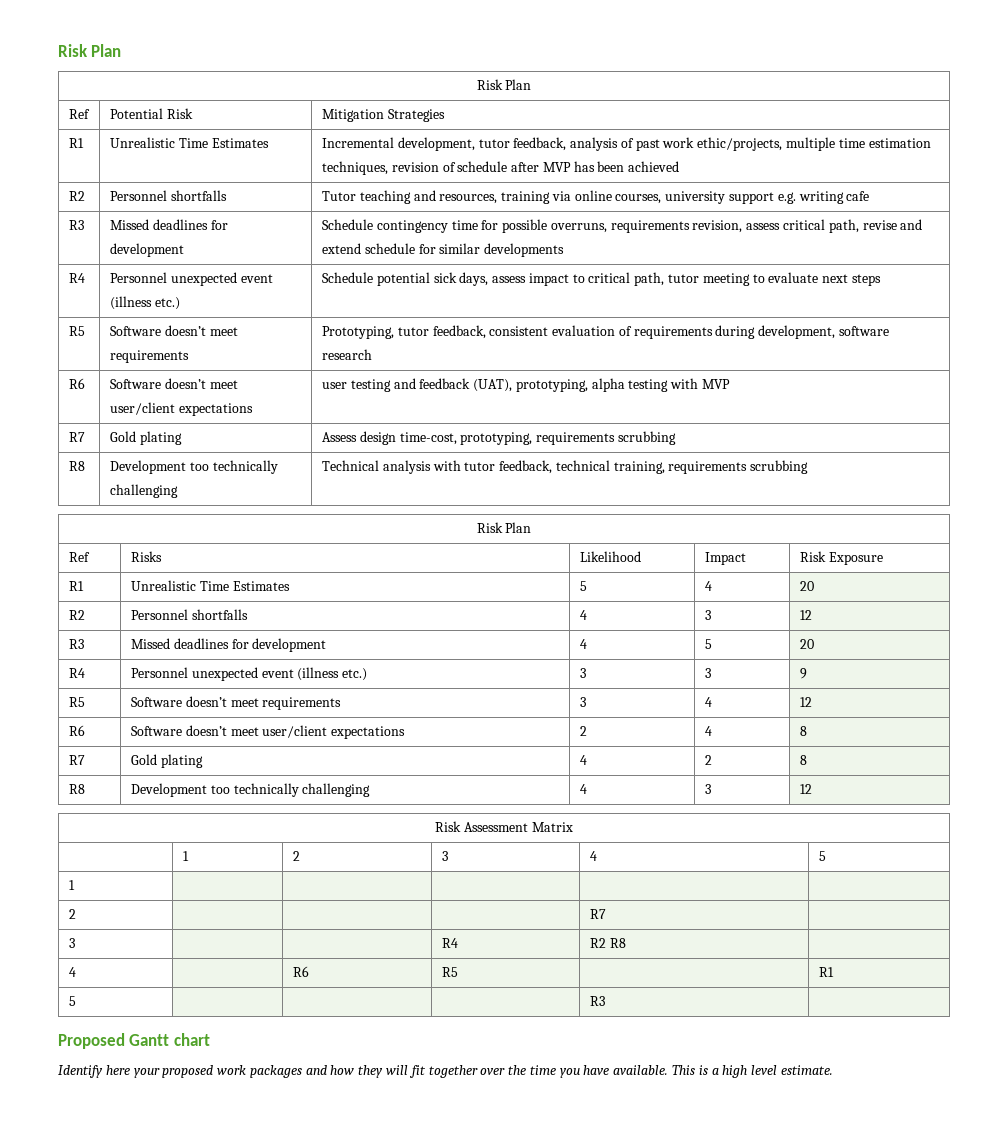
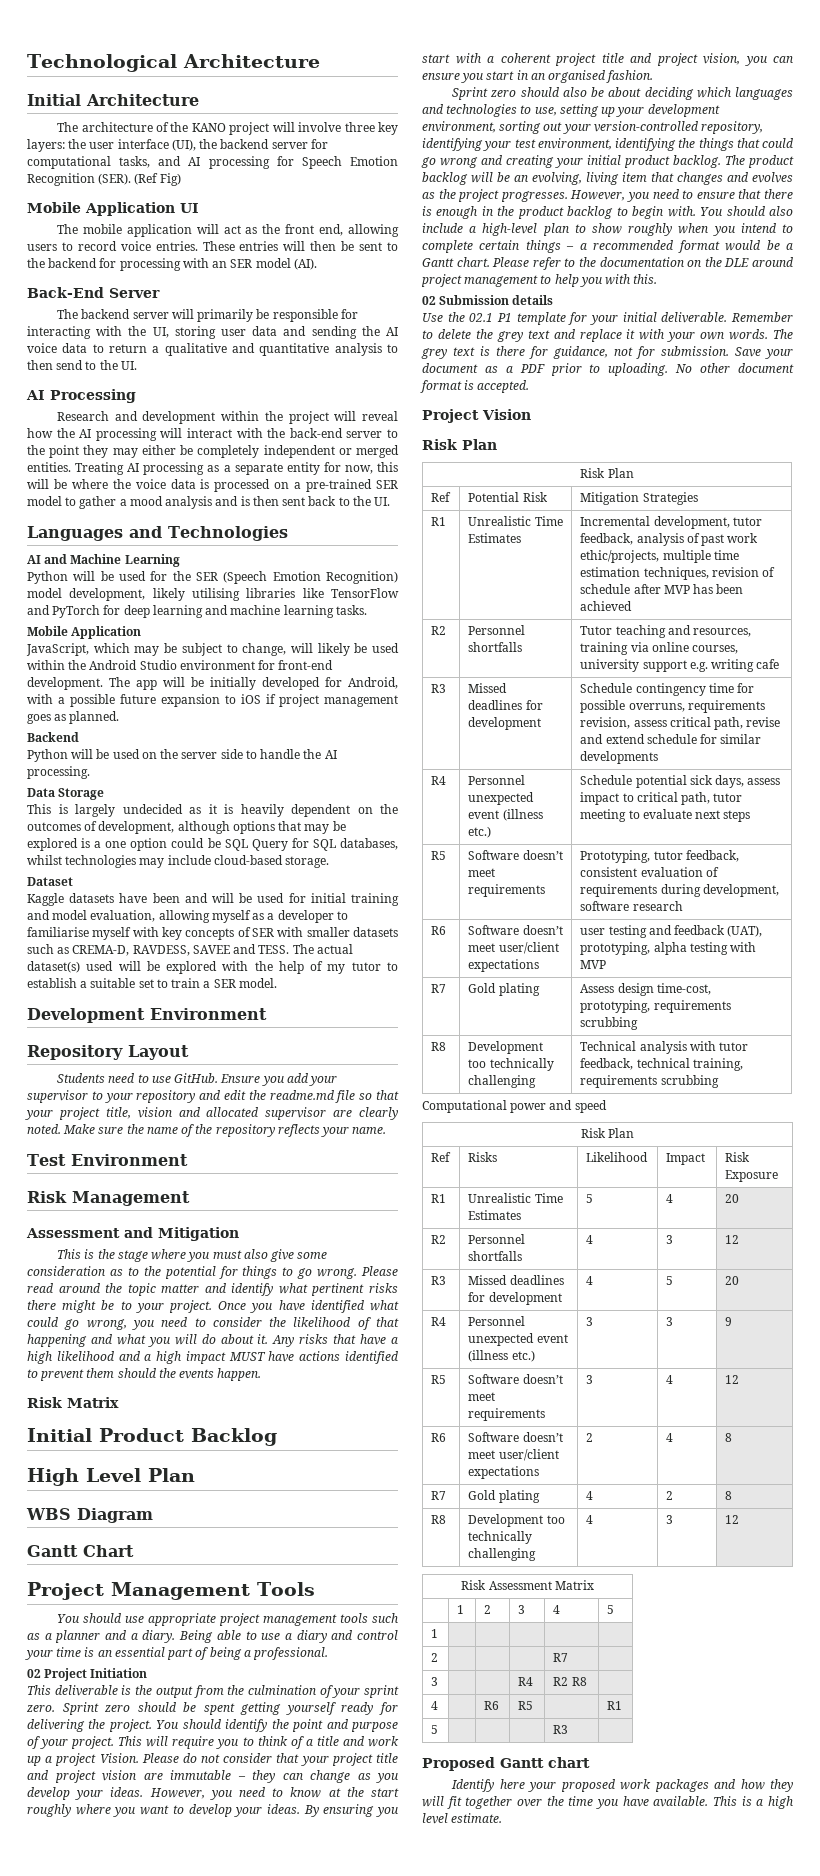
+ Technological Architecture
+ Initial Architecture
+ The architecture of the KANO project will involve three key layers: the user interface (UI), the backend server for computational tasks, and AI processing for Speech Emotion Recognition (SER). (Ref Fig)
+ Mobile Application UI
+ The mobile application will act as the front end, allowing users to record voice entries. These entries will then be sent to the backend for processing with an SER model (AI).
+ Back-End Server
+ The backend server will primarily be responsible for interacting with the UI, storing user data and sending the AI voice data to return a qualitative and quantitative analysis to then send to the UI.
+ AI Processing
+ Research and development within the project will reveal how the AI processing will interact with the back-end server to the point they may either be completely independent or merged entities. Treating AI processing as a separate entity for now, this will be where the voice data is processed on a pre-trained SER model to gather a mood analysis and is then sent back to the UI.
+ Languages and Technologies
+ AI and Machine Learning
+ Python will be used for the SER (Speech Emotion Recognition) model development, likely utilising libraries like TensorFlow and PyTorch for deep learning and machine learning tasks.
+ Mobile Application
+ JavaScript, which may be subject to change, will likely be used within the Android Studio environment for front-end development. The app will be initially developed for Android, with a possible future expansion to iOS if project management goes as planned.
+ Backend
+ Python will be used on the server side to handle the AI processing.
+ Data Storage
+ This is largely undecided as it is heavily dependent on the outcomes of development, although options that may be explored is a one option could be SQL Query for SQL databases, whilst technologies may include cloud-based storage.
+ Dataset
+ Kaggle datasets have been and will be used for initial training and model evaluation, allowing myself as a developer to familiarise myself with key concepts of SER with smaller datasets such as CREMA-D, RAVDESS, SAVEE and TESS. The actual dataset(s) used will be explored with the help of my tutor to establish a suitable set to train a SER model.
+ Development Environment
+ Repository Layout
+ Students need to use GitHub. Ensure you add your supervisor to your repository and edit the readme.md file so that your project title, vision and allocated supervisor are clearly noted. Make sure the name of the repository reflects your name.
+ Test Environment
+ Risk Management
+ Assessment and Mitigation
+ This is the stage where you must also give some consideration as to the potential for things to go wrong. Please read around the topic matter and identify what pertinent risks there might be to your project. Once you have identified what could go wrong, you need to consider the likelihood of that happening and what you will do about it. Any risks that have a high likelihood and a high impact MUST have actions identified to prevent them should the events happen.
+ Risk Matrix
+ Initial Product Backlog
+ High Level Plan
+ WBS Diagram
+ Gantt Chart
+ Project Management Tools
+ You should use appropriate project management tools such as a planner and a diary. Being able to use a diary and control your time is an essential part of being a professional.
+ 02 Project Initiation
+ This deliverable is the output from the culmination of your sprint zero. Sprint zero should be spent getting yourself ready for delivering the project. You should identify the point and purpose of your project. This will require you to think of a title and work up a project Vision. Please do not consider that your project title and project vision are immutable – they can change as you develop your ideas. However, you need to know at the start roughly where you want to develop your ideas. By ensuring you start with a coherent project title and project vision, you can ensure you start in an organised fashion.
+ Sprint zero should also be about deciding which languages and technologies to use, setting up your development environment, sorting out your version-controlled repository, identifying your test environment, identifying the things that could go wrong and creating your initial product backlog. The product backlog will be an evolving, living item that changes and evolves as the project progresses. However, you need to ensure that there is enough in the product backlog to begin with. You should also include a high-level plan to show roughly when you intend to complete certain things – a recommended format would be a Gantt chart. Please refer to the documentation on the DLE around project management to help you with this.
+ 02 Submission details
+ Use the 02.1 P1 template for your initial deliverable. Remember to delete the grey text and replace it with your own words. The grey text is there for guidance, not for submission. Save your document as a PDF prior to uploading. No other document format is accepted.
+ Project Vision
+ Computational power and speed

